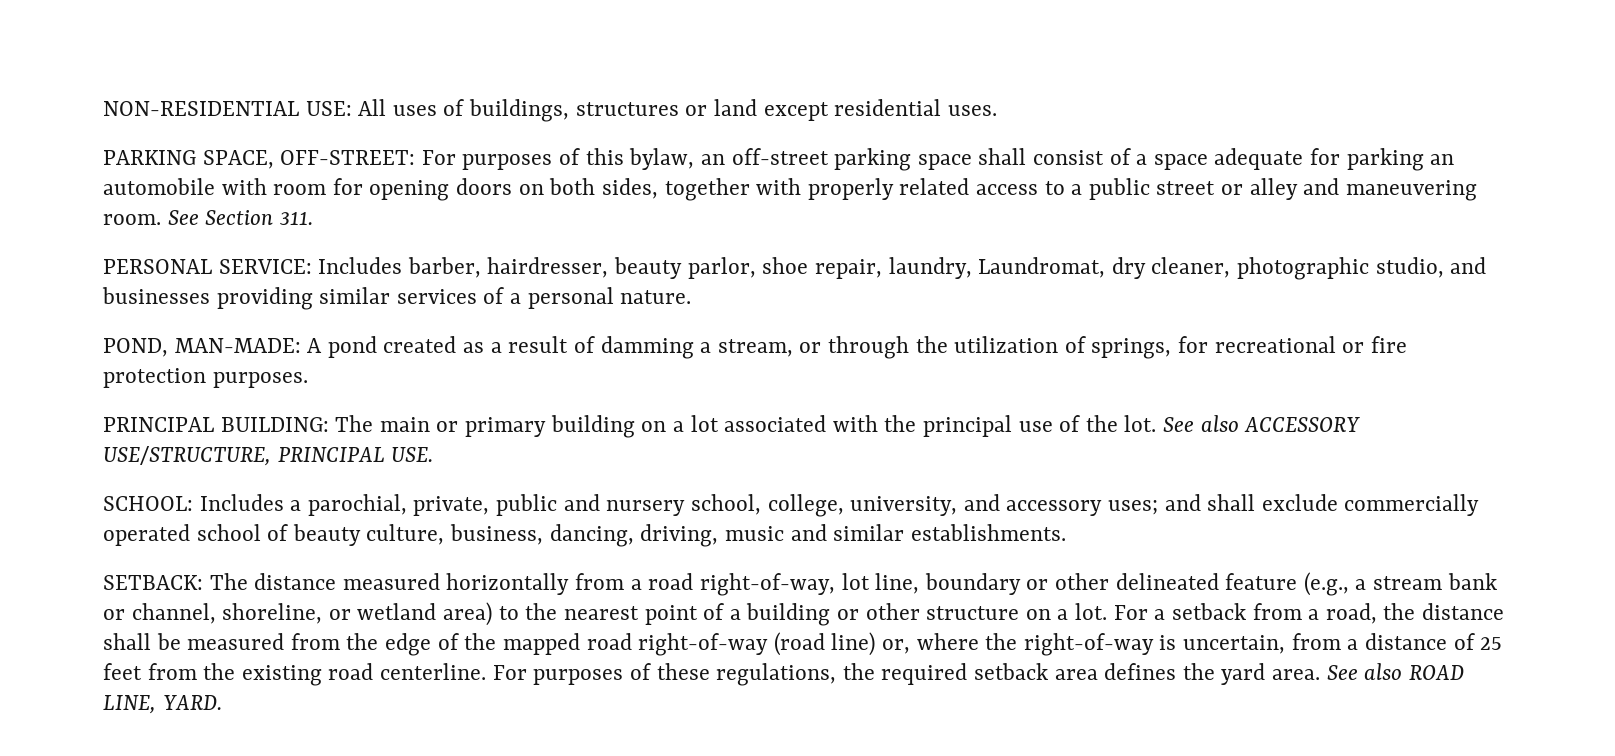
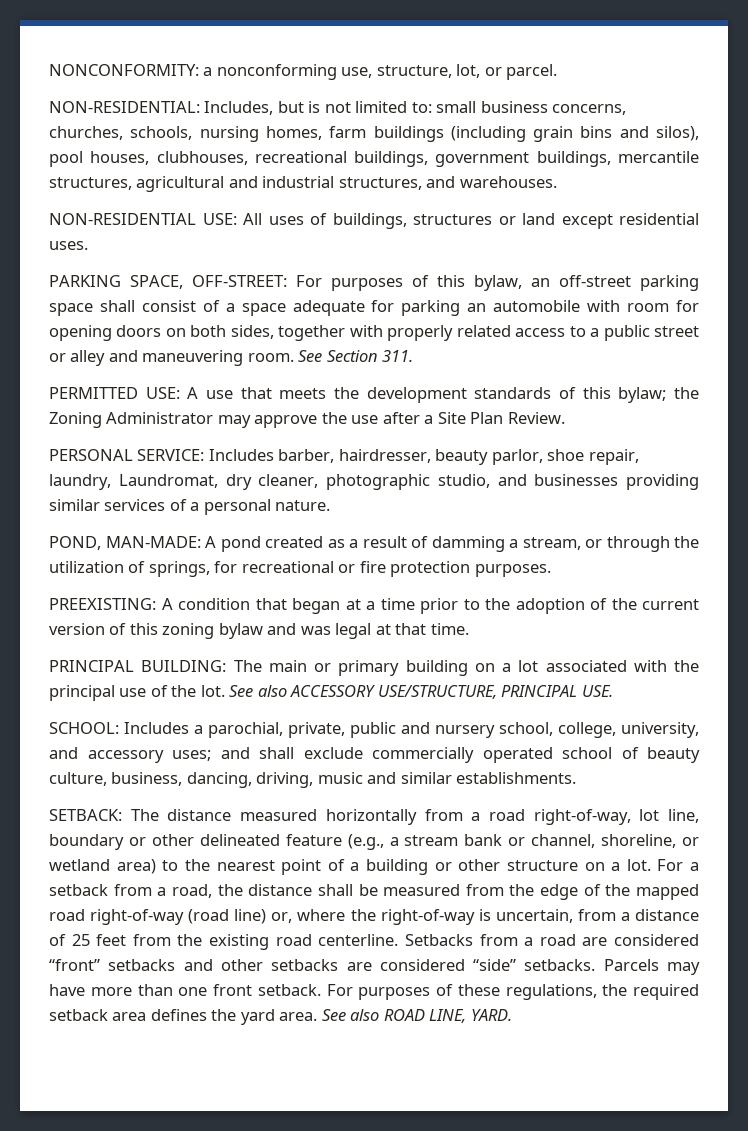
+ NONCONFORMITY: a nonconforming use, structure, lot, or parcel.
+ NON-RESIDENTIAL: Includes, but is not limited to: small business concerns, churches, schools, nursing homes, farm buildings (including grain bins and silos), pool houses, clubhouses, recreational buildings, government buildings, mercantile structures, agricultural and industrial structures, and warehouses.
+ PERMITTED USE: A use that meets the development standards of this bylaw; the Zoning Administrator may approve the use after a Site Plan Review.
+ PREEXISTING: A condition that began at a time prior to the adoption of the current version of this zoning bylaw and was legal at that time.
+ Setbacks from a road are considered “front” setbacks and other setbacks are considered “side” setbacks. Parcels may have more than one front setback.

